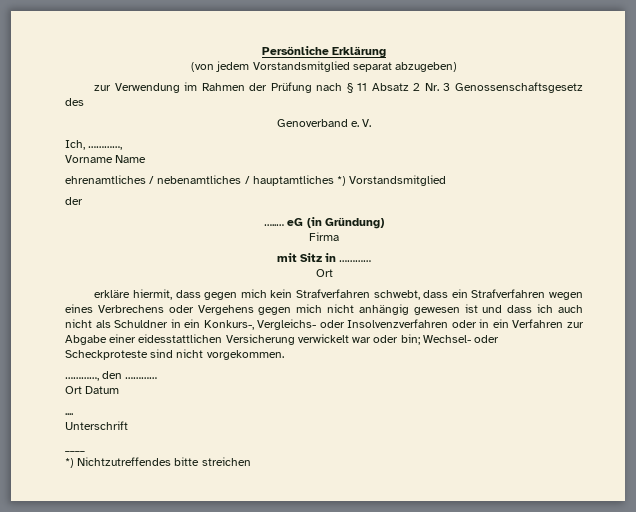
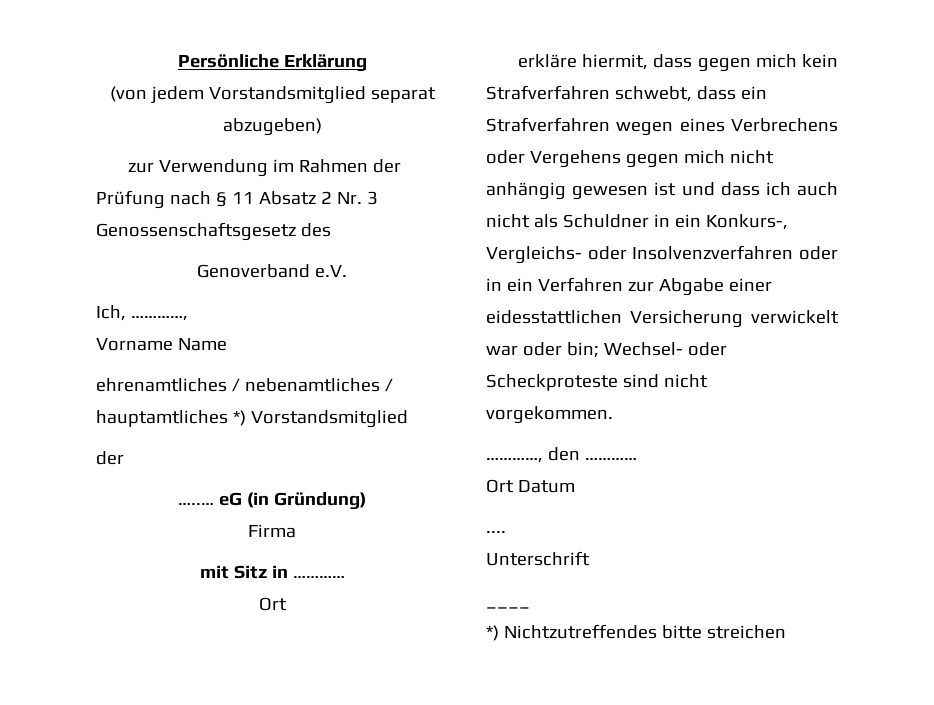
- Genoverband e. V.
+ Genoverband e.V.

